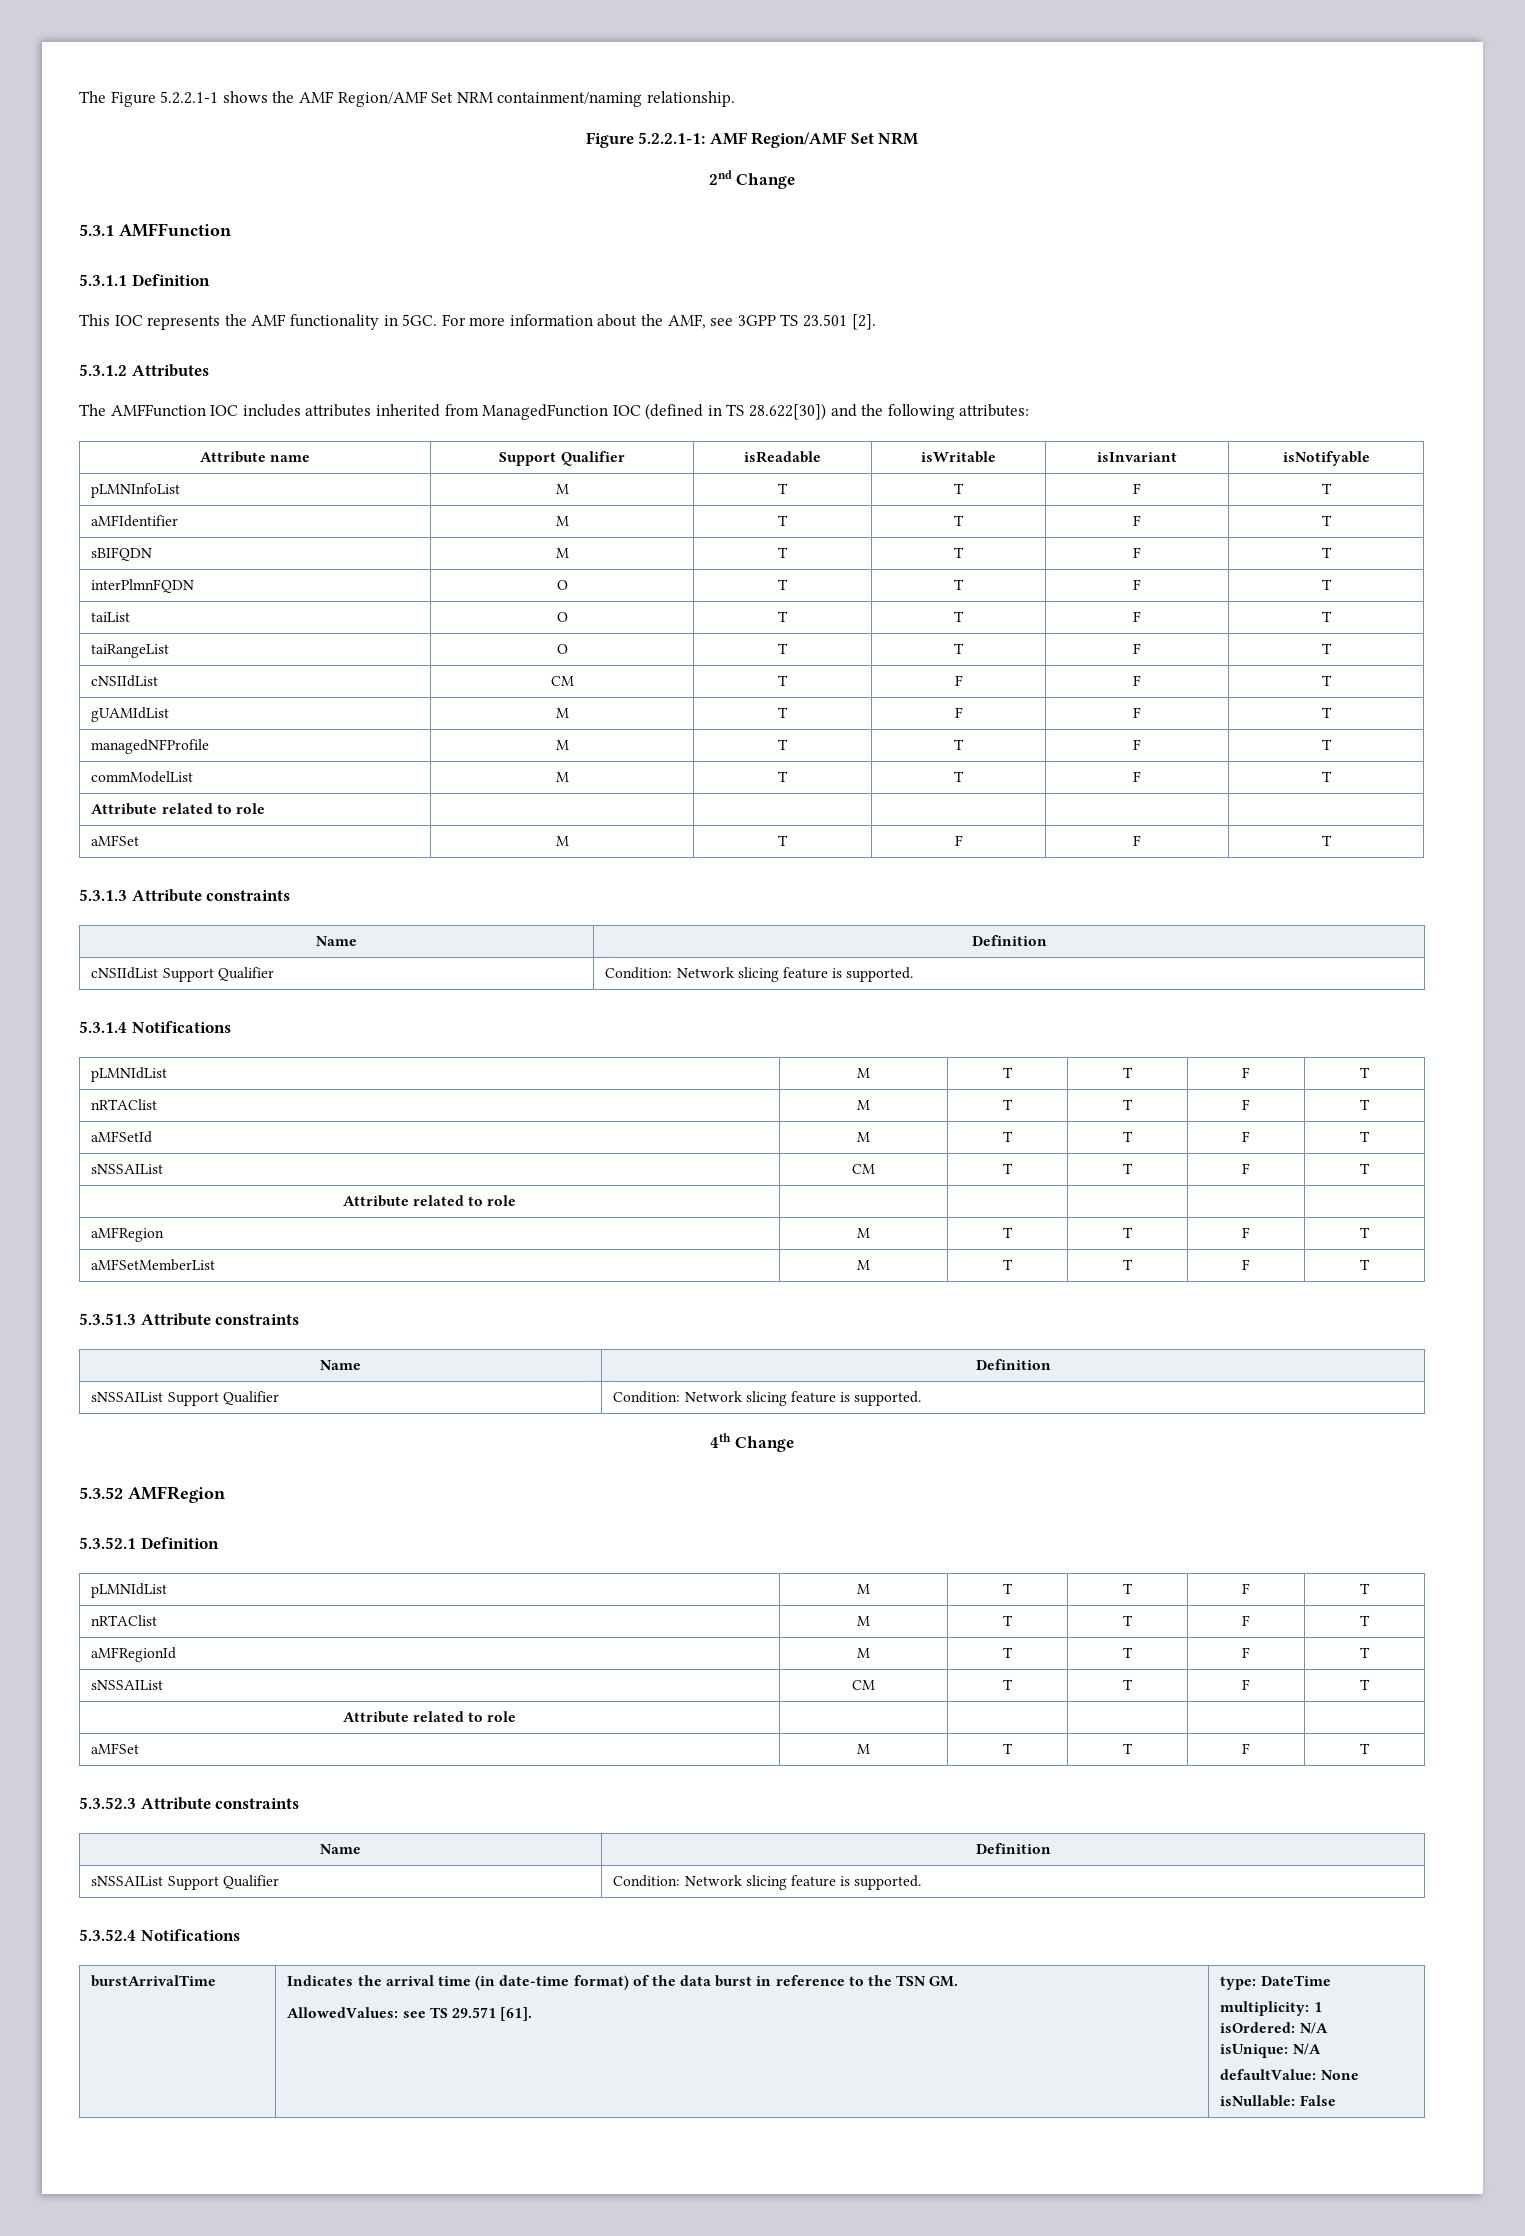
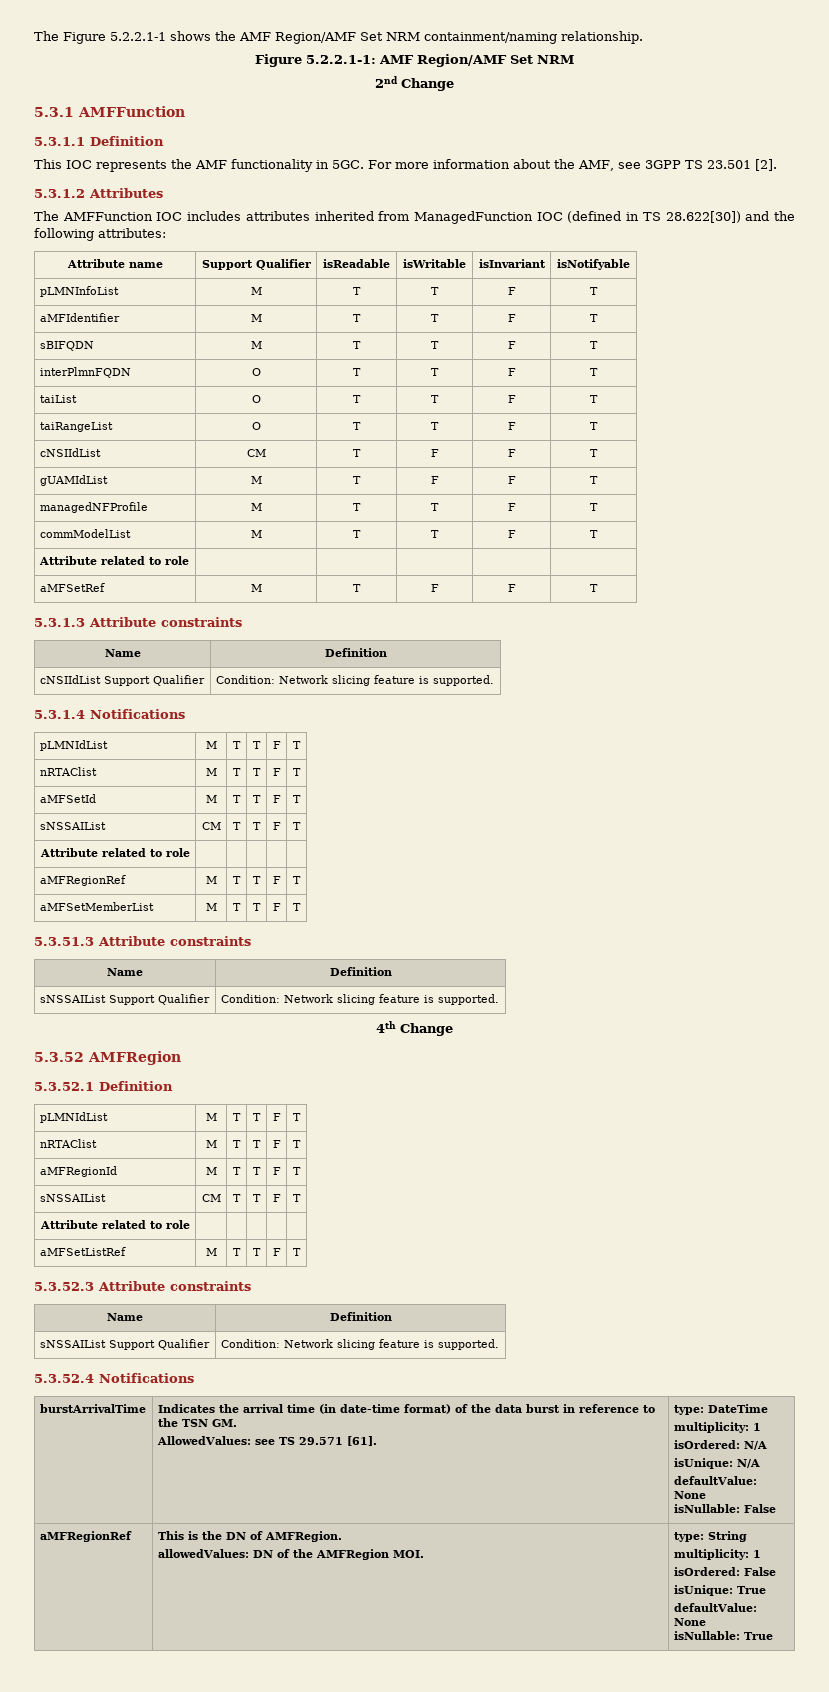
- aMFSet | M | T | F | F | T
+ aMFSetRef | M | T | F | F | T
- aMFRegion | M | T | T | F | T
+ aMFRegionRef | M | T | T | F | T
- aMFSet | M | T | T | F | T
+ aMFSetListRef | M | T | T | F | T
+ aMFRegionRef | This is the DN of AMFRegion.
+ allowedValues: DN of the AMFRegion MOI. | type: String
+ multiplicity: 1
+ isOrdered: False
+ isUnique: True
+ defaultValue: None
+ isNullable: True

